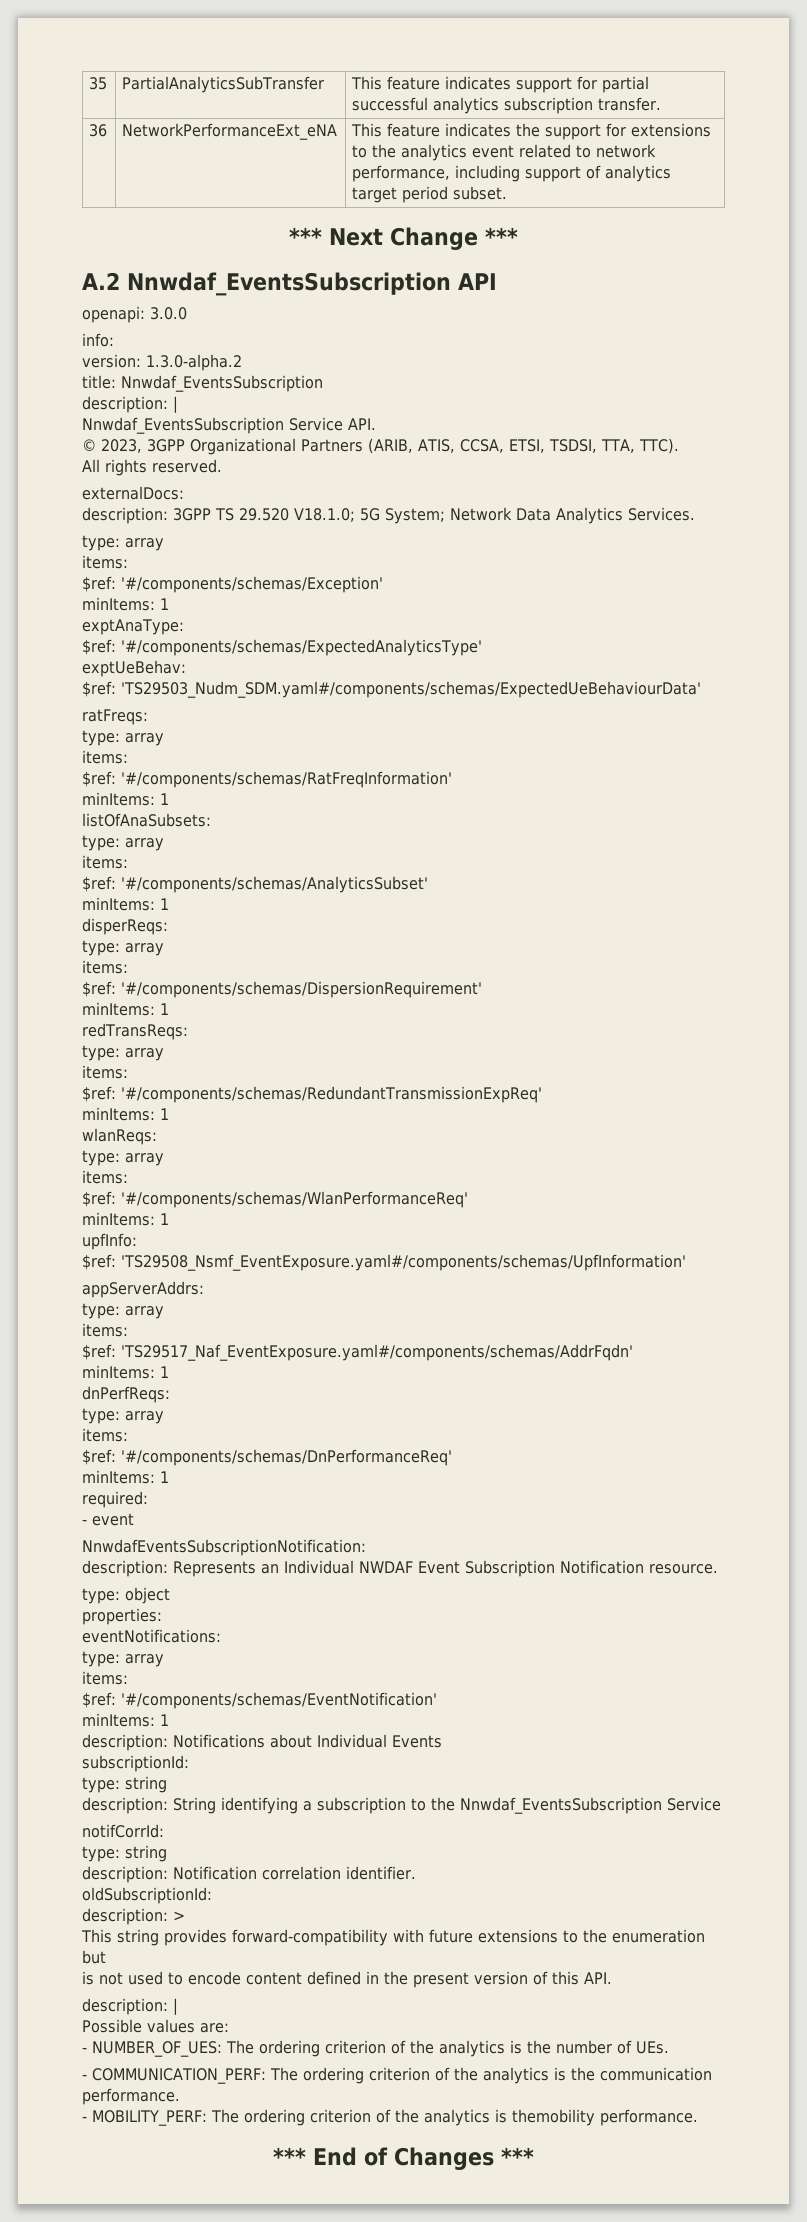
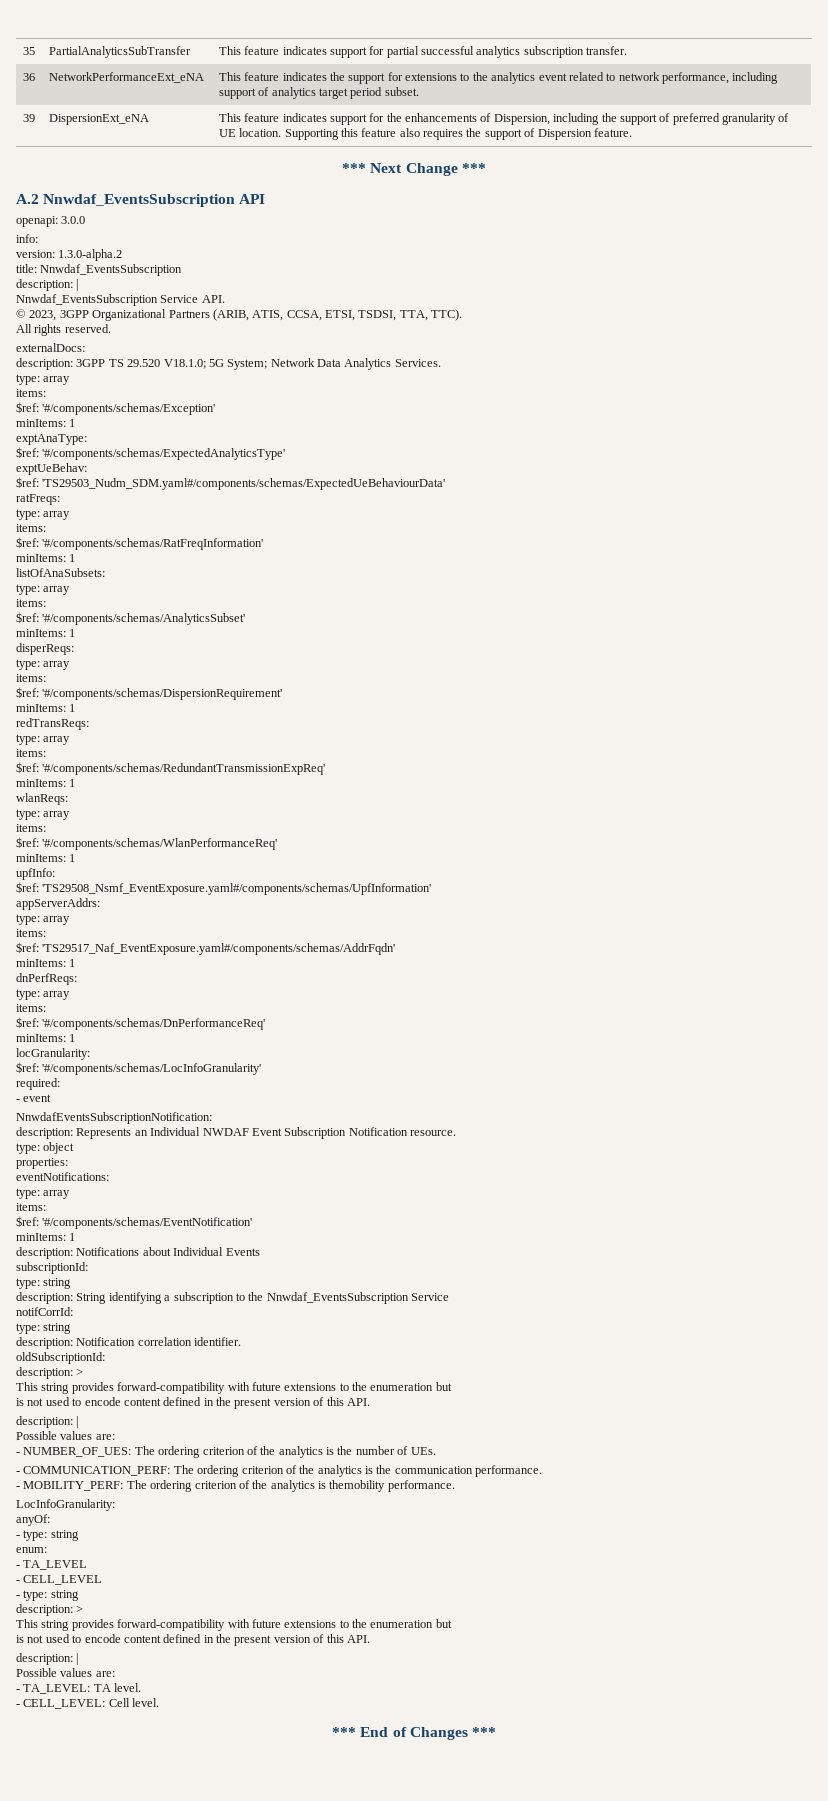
+ 39 | DispersionExt_eNA | This feature indicates support for the enhancements of Dispersion, including the support of preferred granularity of UE location. Supporting this feature also requires the support of Dispersion feature.
+ locGranularity:
+ $ref: '#/components/schemas/LocInfoGranularity'
+ LocInfoGranularity:
+ anyOf:
+ - type: string
+ enum:
+ - TA_LEVEL
+ - CELL_LEVEL
+ - type: string
+ description: >
+ This string provides forward-compatibility with future extensions to the enumeration but
+ is not used to encode content defined in the present version of this API.
+ description: |
+ Possible values are:
+ - TA_LEVEL: TA level.
+ - CELL_LEVEL: Cell level.

